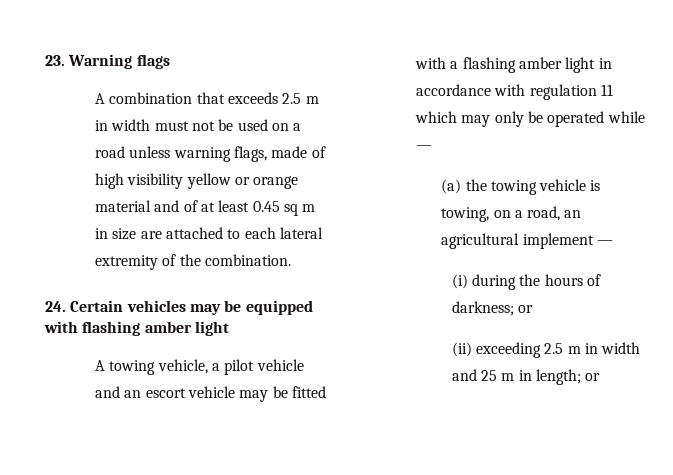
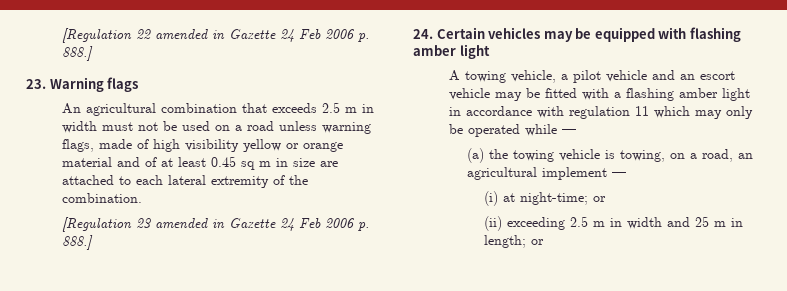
+ [Regulation 22 amended in Gazette 24 Feb 2006 p. 888.]
- A combination that exceeds 2.5 m in width must not be used on a road unless warning flags, made of high visibility yellow or orange material and of at least 0.45 sq m in size are attached to each lateral extremity of the combination.
+ An agricultural combination that exceeds 2.5 m in width must not be used on a road unless warning flags, made of high visibility yellow or orange material and of at least 0.45 sq m in size are attached to each lateral extremity of the combination.
+ [Regulation 23 amended in Gazette 24 Feb 2006 p. 888.]
- (i) during the hours of darkness; or
+ (i) at night-time; or

